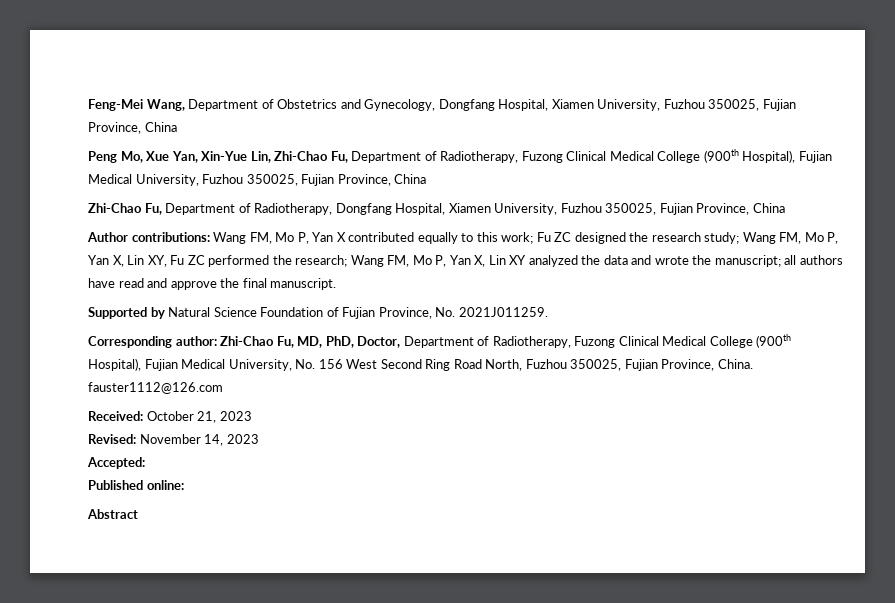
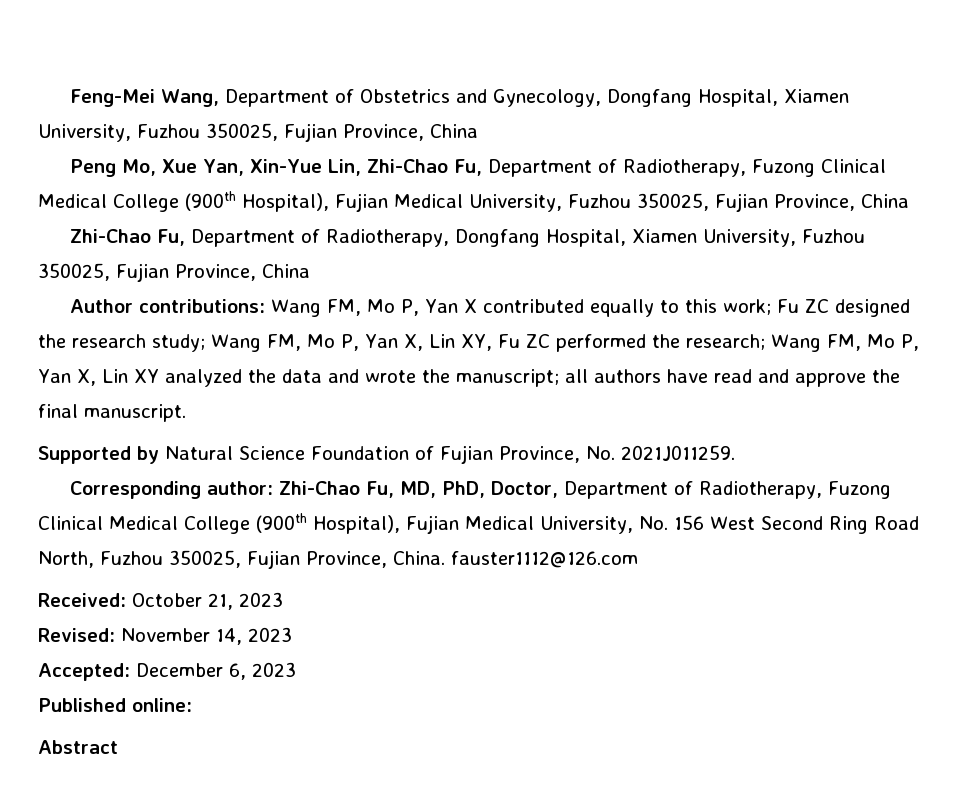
- Accepted:
+ Accepted: December 6, 2023

